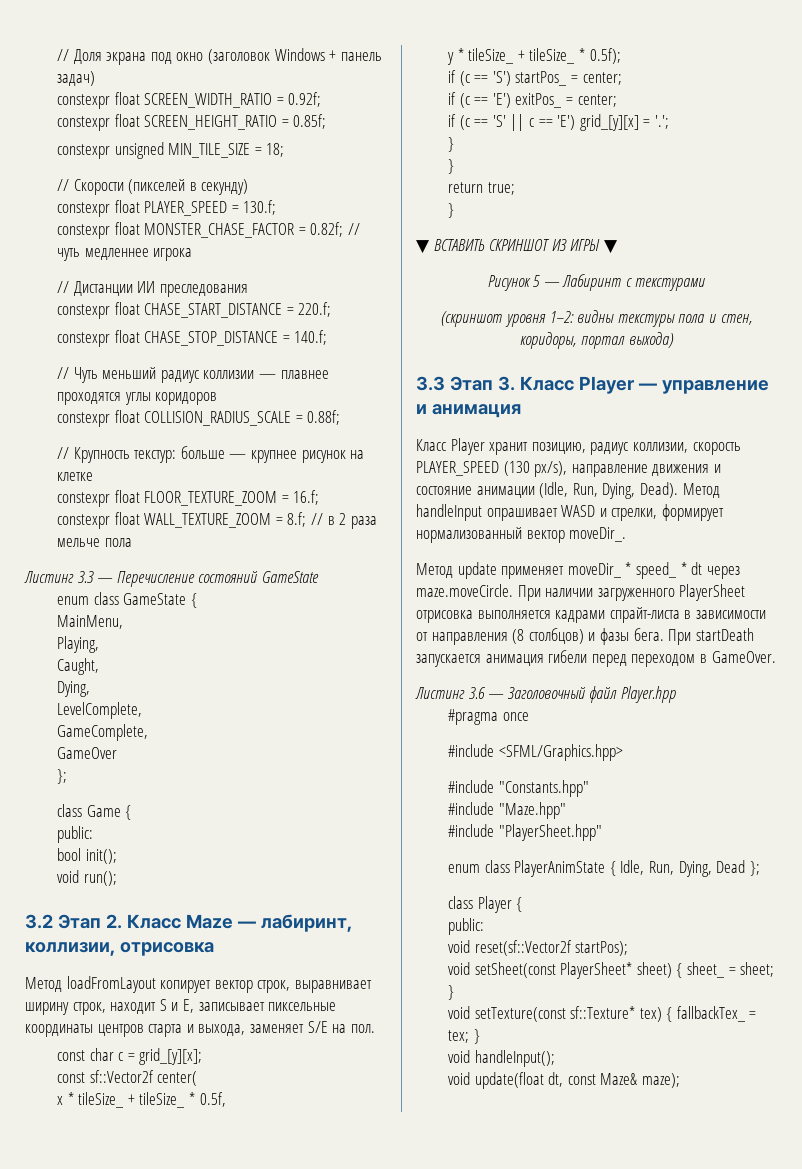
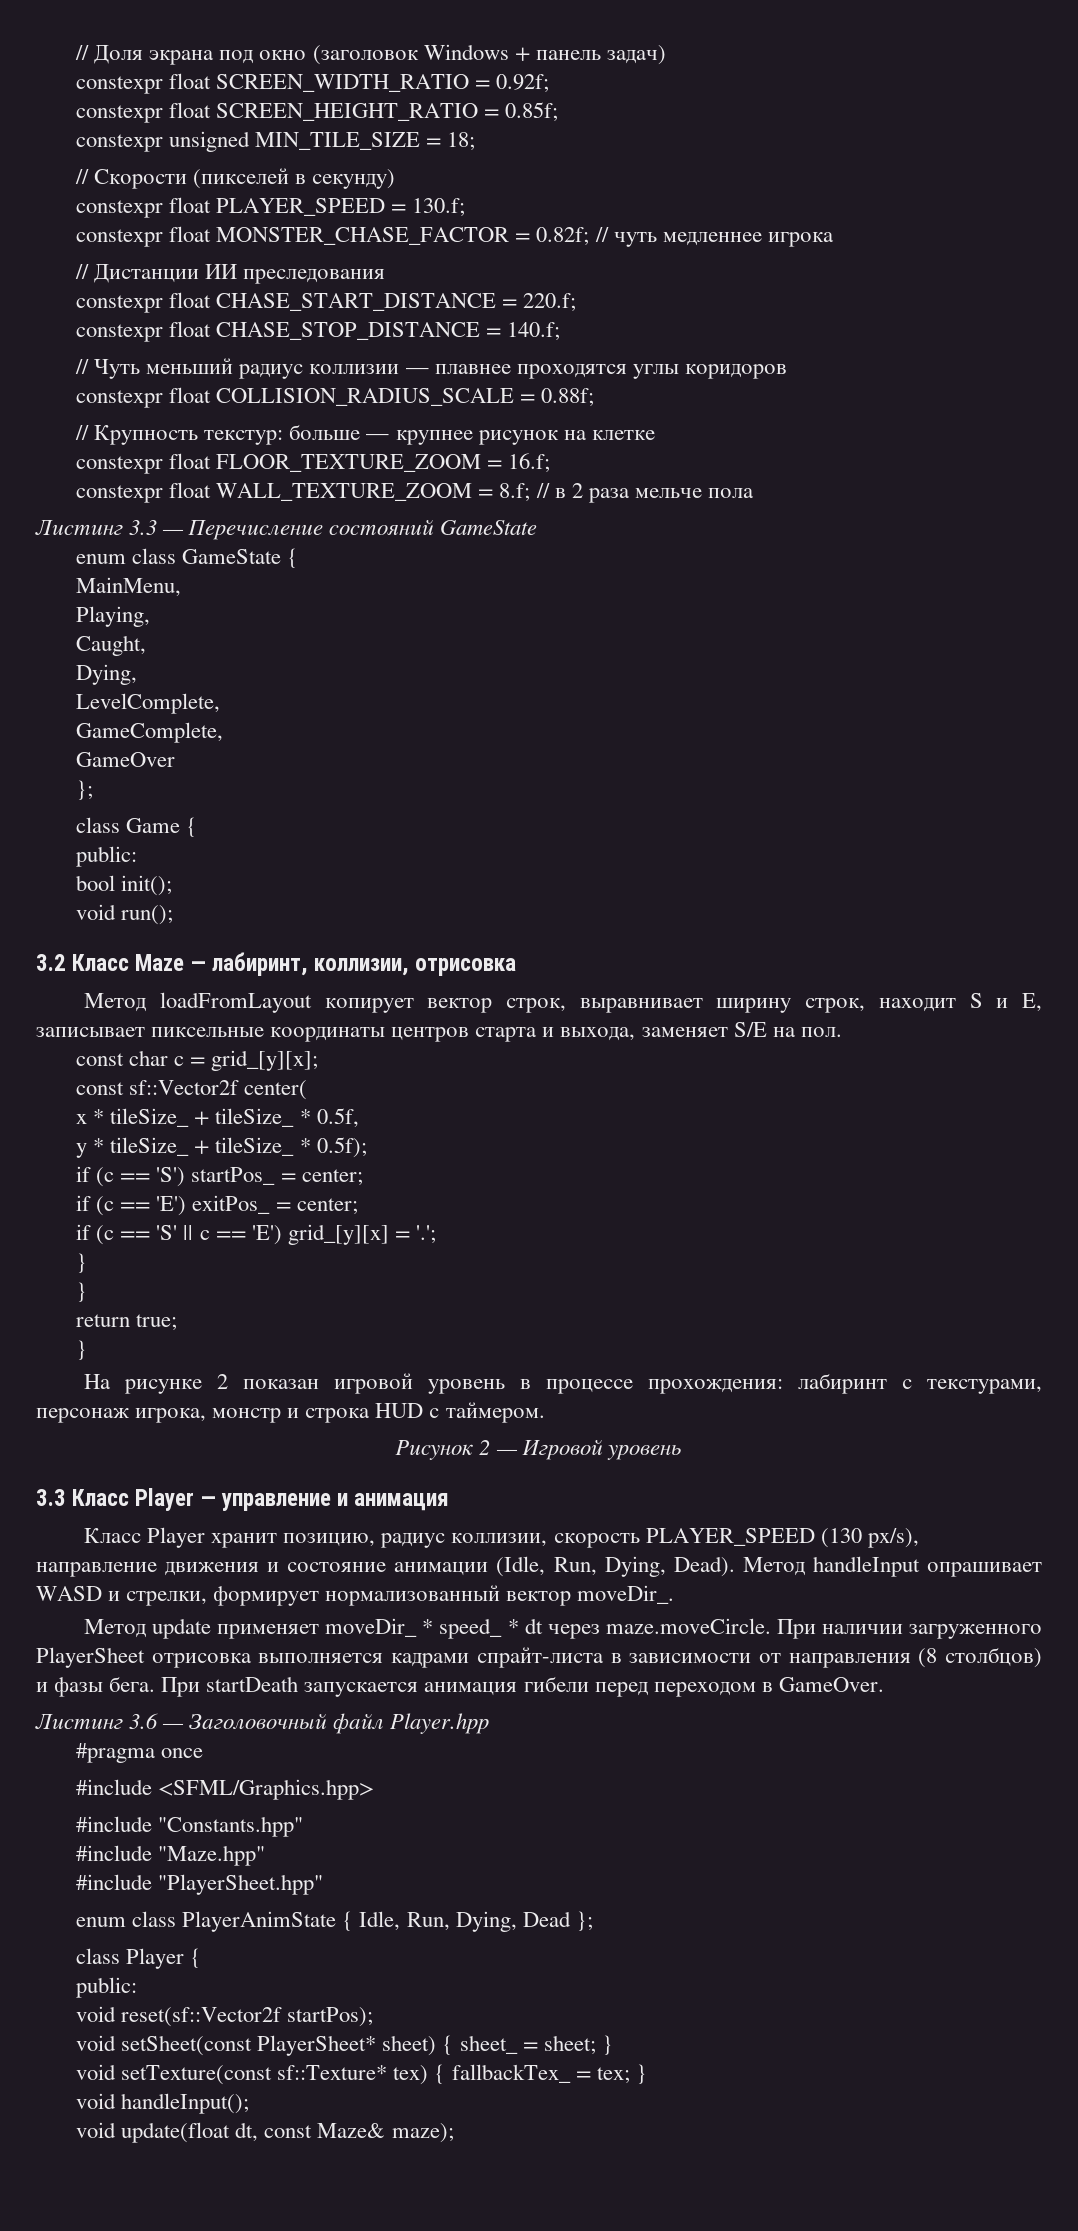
- 3.2 Этап 2. Класс Maze — лабиринт, коллизии, отрисовка
+ 3.2 Класс Maze — лабиринт, коллизии, отрисовка
- ▼ ВСТАВИТЬ СКРИНШОТ ИЗ ИГРЫ ▼
- Рисунок 5 — Лабиринт с текстурами
- (скриншот уровня 1–2: видны текстуры пола и стен, коридоры, портал выхода)
- 3.3 Этап 3. Класс Player — управление и анимация
+ На рисунке 2 показан игровой уровень в процессе прохождения: лабиринт с текстурами, персонаж игрока, монстр и строка HUD с таймером.
+ Рисунок 2 — Игровой уровень
+ 3.3 Класс Player — управление и анимация

